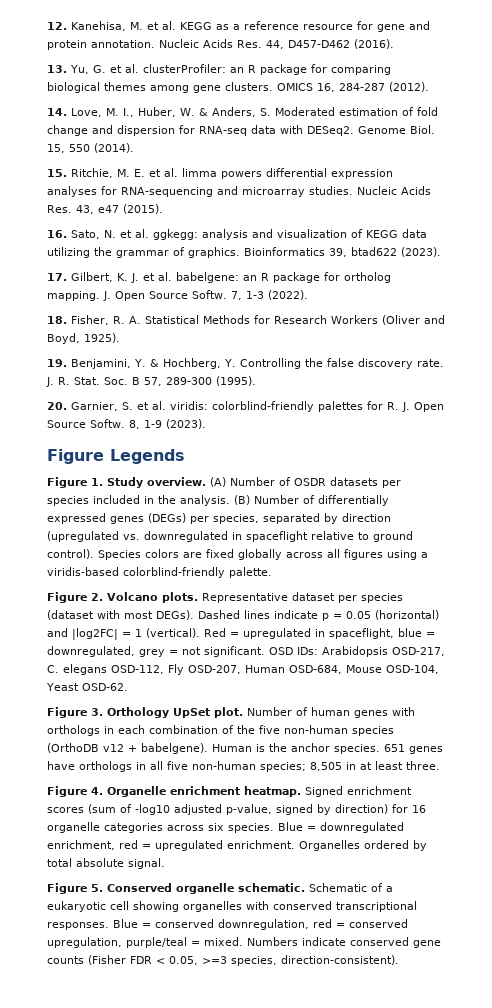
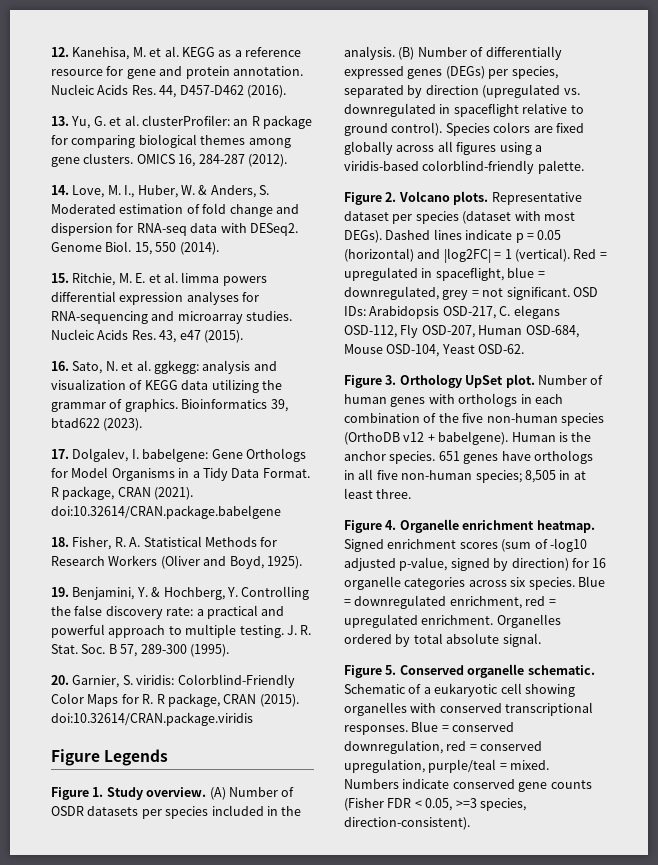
- 17. Gilbert, K. J. et al. babelgene: an R package for ortholog mapping. J. Open Source Softw. 7, 1-3 (2022).
+ 17. Dolgalev, I. babelgene: Gene Orthologs for Model Organisms in a Tidy Data Format. R package, CRAN (2021). doi:10.32614/CRAN.package.babelgene
- 19. Benjamini, Y. & Hochberg, Y. Controlling the false discovery rate.
+ 19. Benjamini, Y. & Hochberg, Y. Controlling the false discovery rate: a practical and powerful approach to multiple testing.
- 20. Garnier, S. et al. viridis: colorblind-friendly palettes for R. J. Open Source Softw. 8, 1-9 (2023).
+ 20. Garnier, S. viridis: Colorblind-Friendly Color Maps for R. R package, CRAN (2015). doi:10.32614/CRAN.package.viridis

